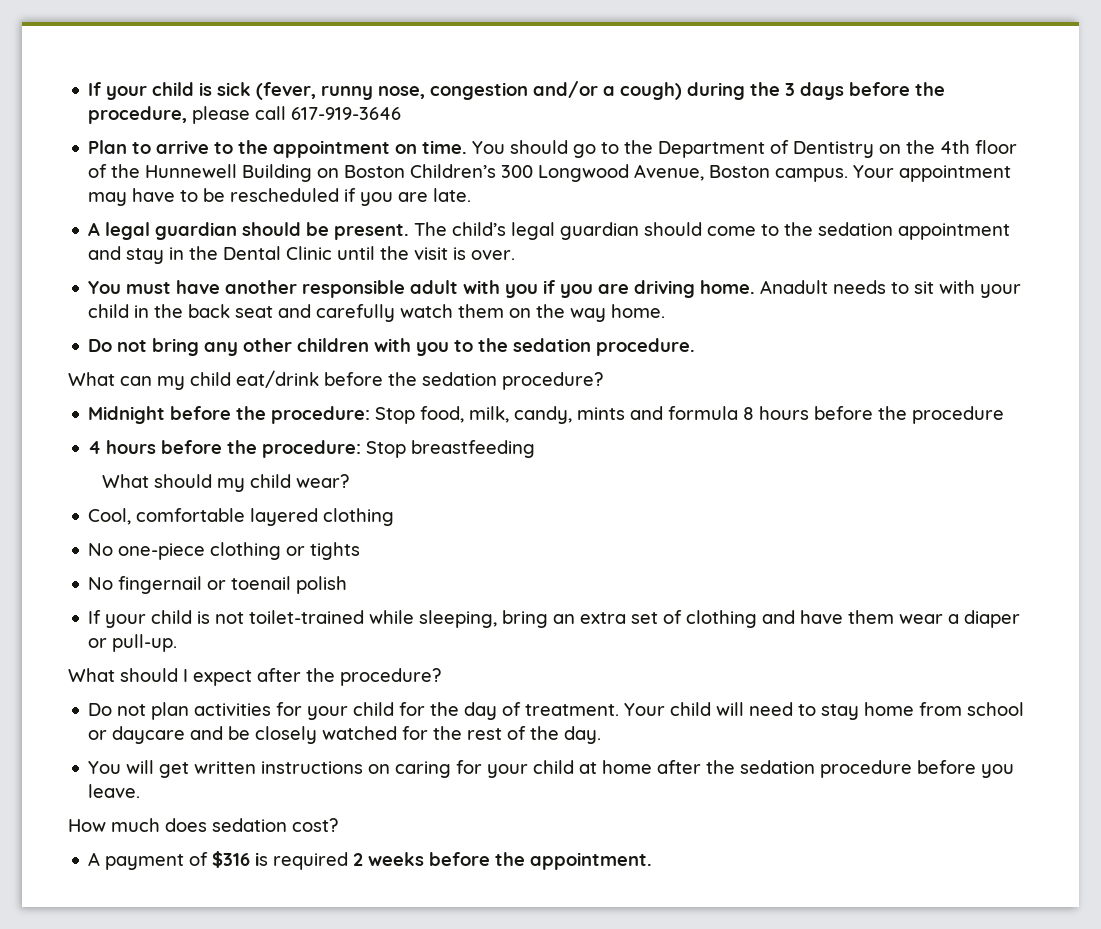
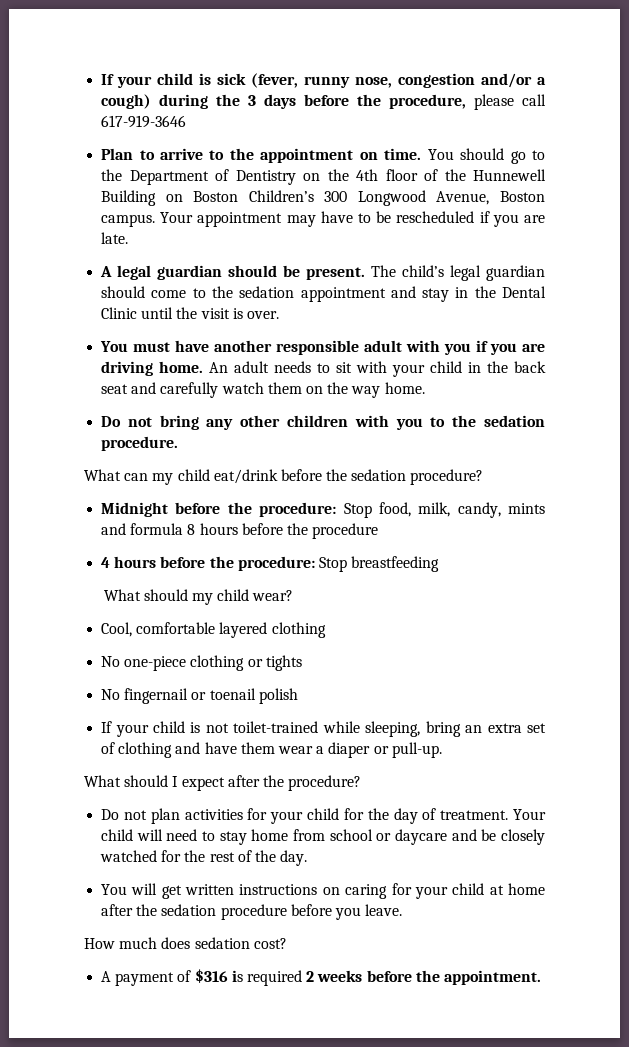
- Anadult needs to sit with your child in the back seat and carefully watch them on the way home.
+ An adult needs to sit with your child in the back seat and carefully watch them on the way home.

